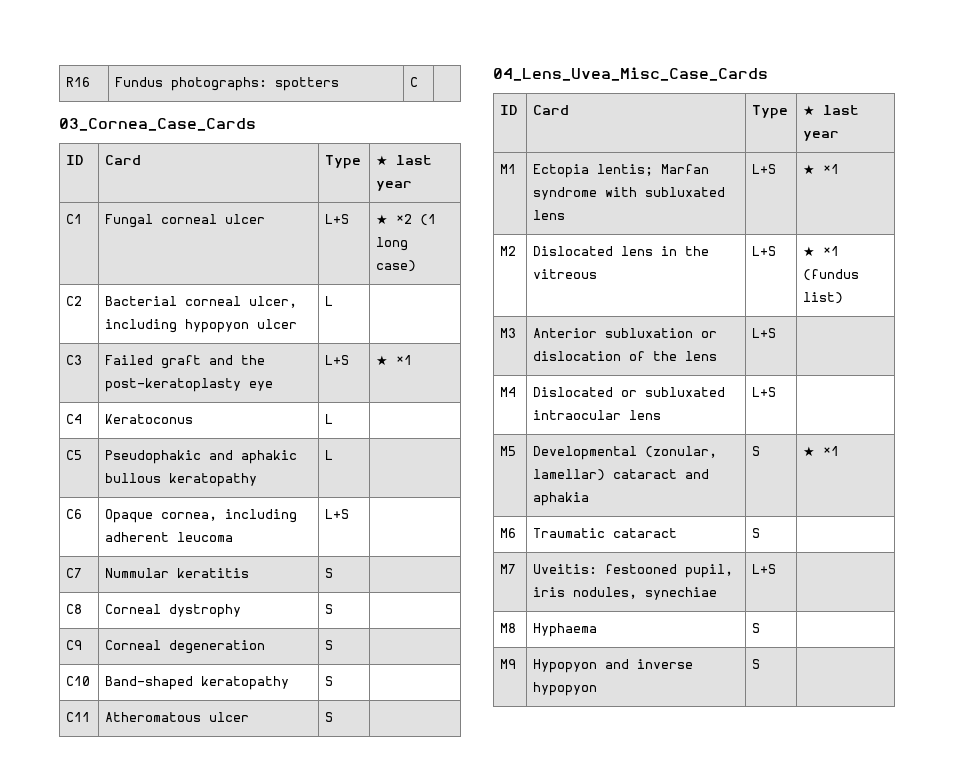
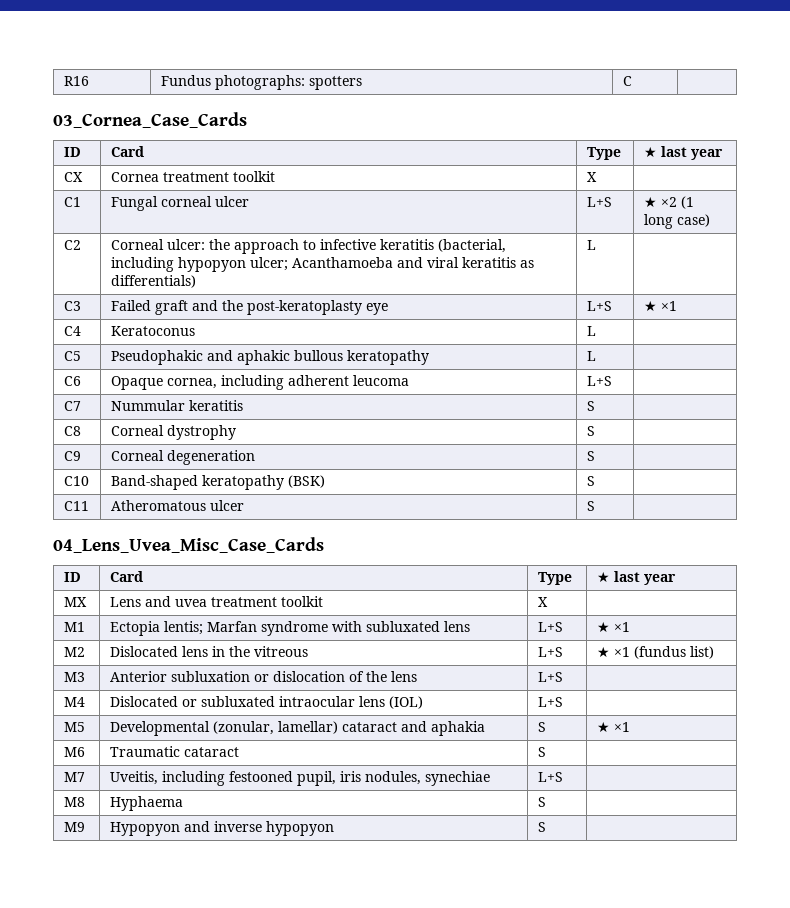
+ CX | Cornea treatment toolkit | X |
- C2 | Bacterial corneal ulcer, including hypopyon ulcer | L |
+ C2 | Corneal ulcer: the approach to infective keratitis (bacterial, including hypopyon ulcer; Acanthamoeba and viral keratitis as differentials) | L |
- C10 | Band-shaped keratopathy | S |
+ C10 | Band-shaped keratopathy (BSK) | S |
+ MX | Lens and uvea treatment toolkit | X |
- M4 | Dislocated or subluxated intraocular lens | L+S |
+ M4 | Dislocated or subluxated intraocular lens (IOL) | L+S |
- M7 | Uveitis: festooned pupil, iris nodules, synechiae | L+S |
+ M7 | Uveitis, including festooned pupil, iris nodules, synechiae | L+S |

